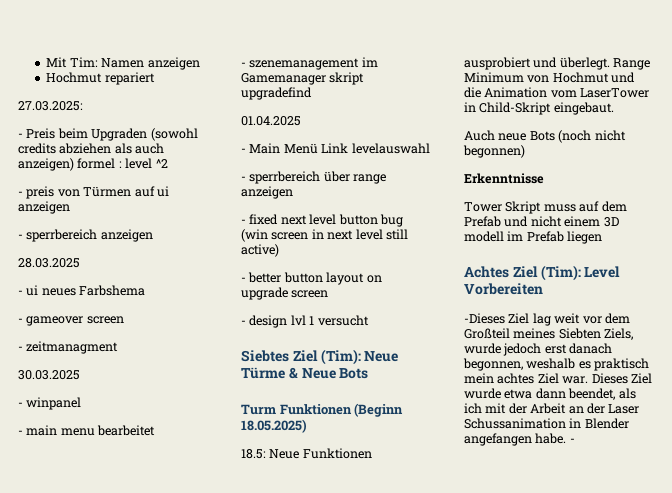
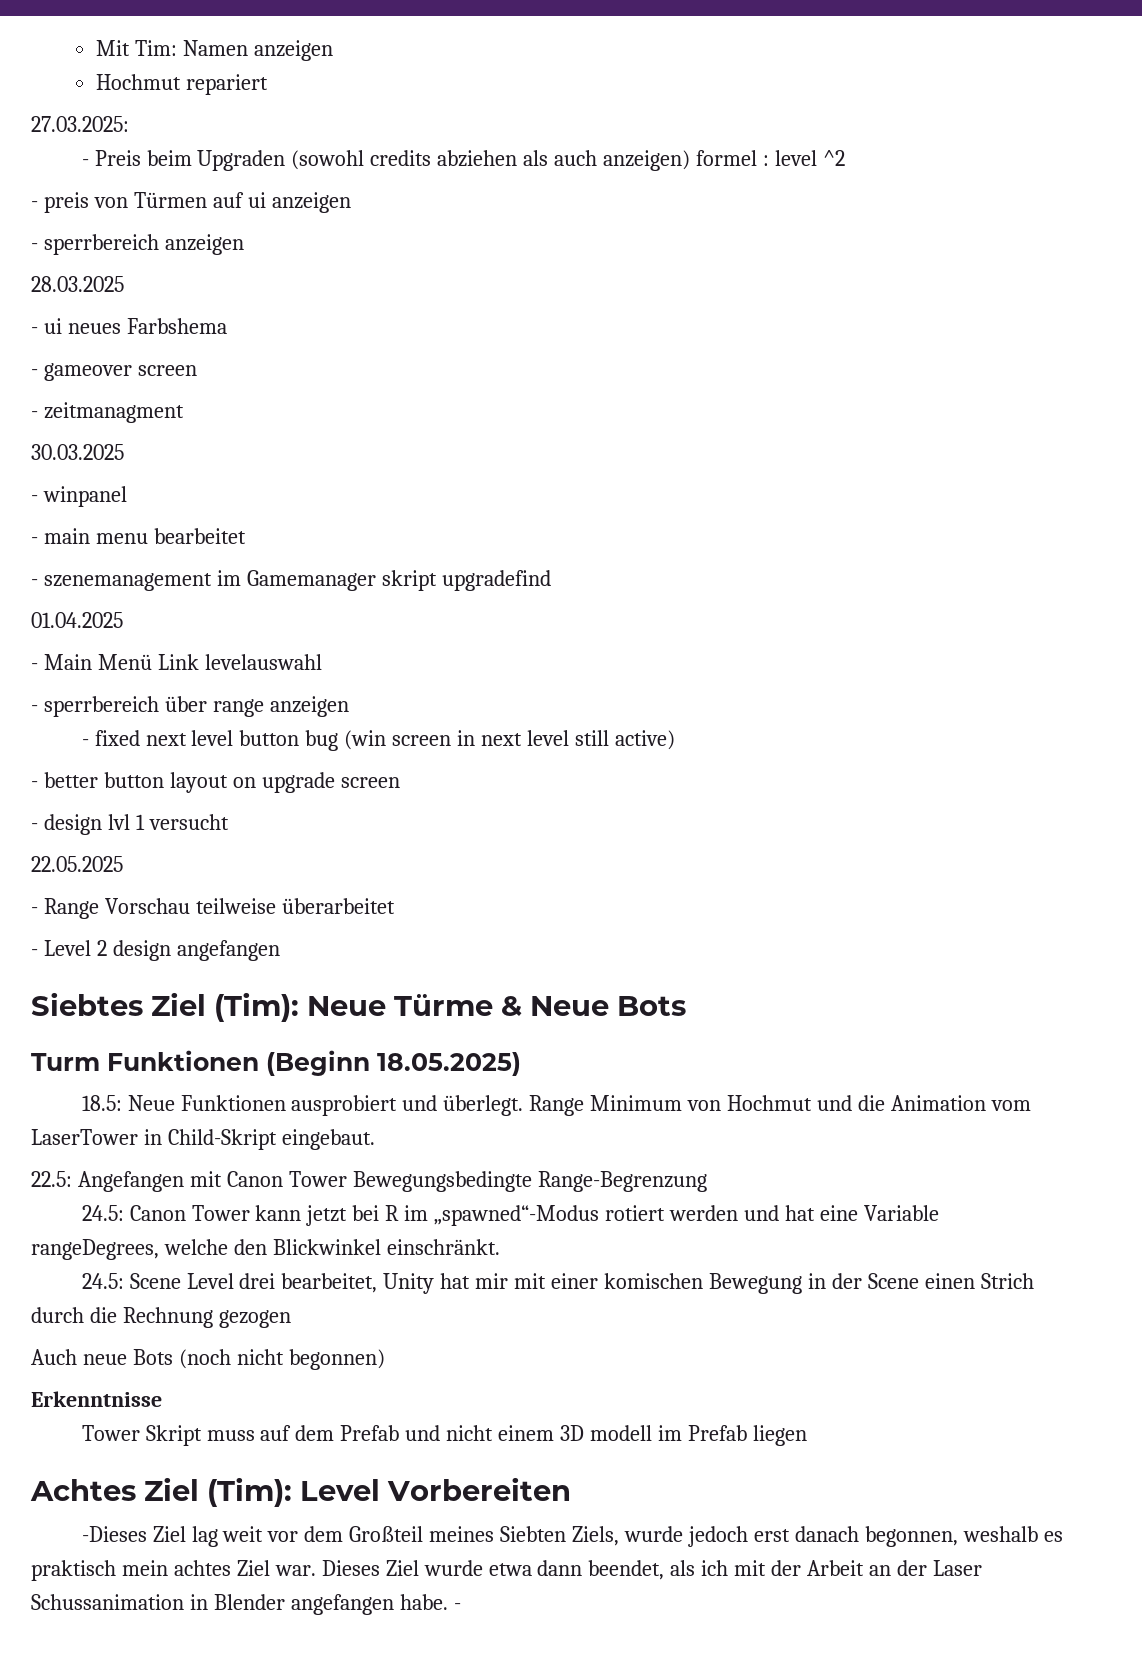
+ 22.05.2025
+ - Range Vorschau teilweise überarbeitet
+ - Level 2 design angefangen
+ 22.5: Angefangen mit Canon Tower Bewegungsbedingte Range-Begrenzung
+ 24.5: Canon Tower kann jetzt bei R im „spawned“-Modus rotiert werden und hat eine Variable rangeDegrees, welche den Blickwinkel einschränkt.
+ 24.5: Scene Level drei bearbeitet, Unity hat mir mit einer komischen Bewegung in der Scene einen Strich durch die Rechnung gezogen

